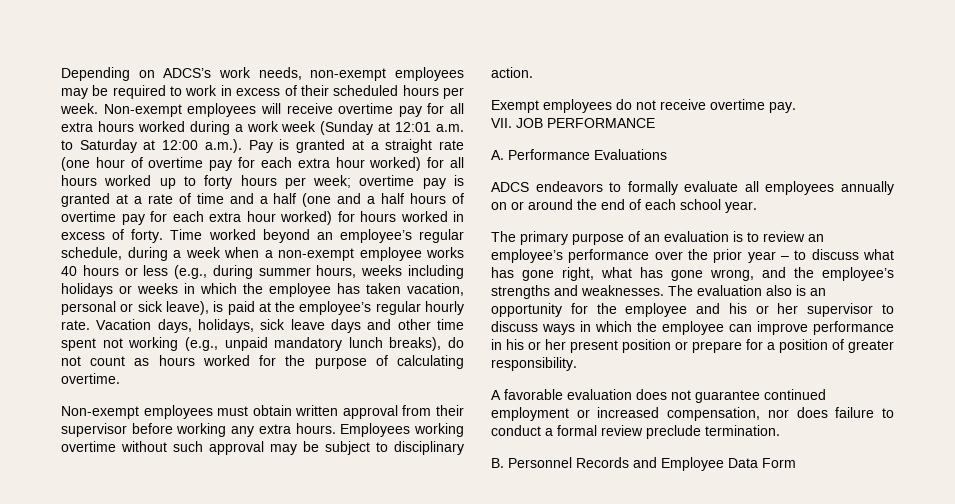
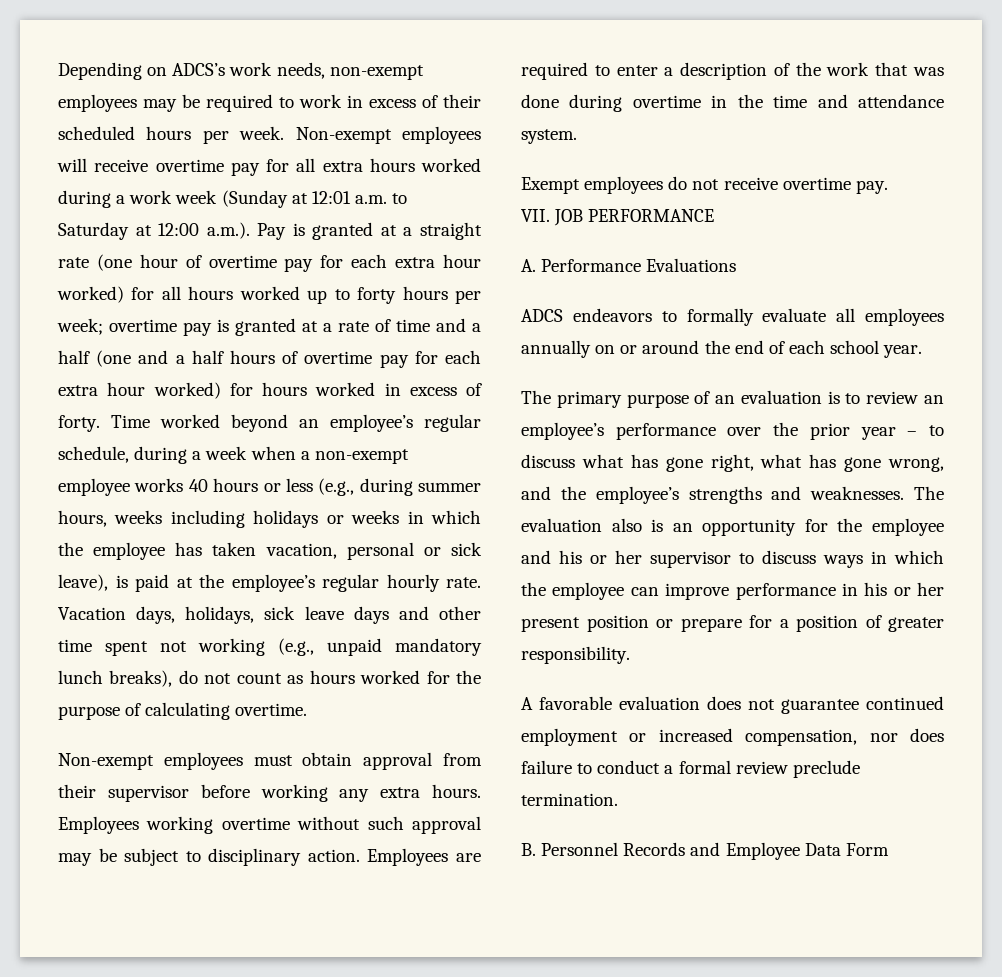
- Non-exempt employees must obtain written approval from their supervisor before working any extra hours.
+ Non-exempt employees must obtain approval from their supervisor before working any extra hours.
+ Employees are required to enter a description of the work that was done during overtime in the time and attendance system.

